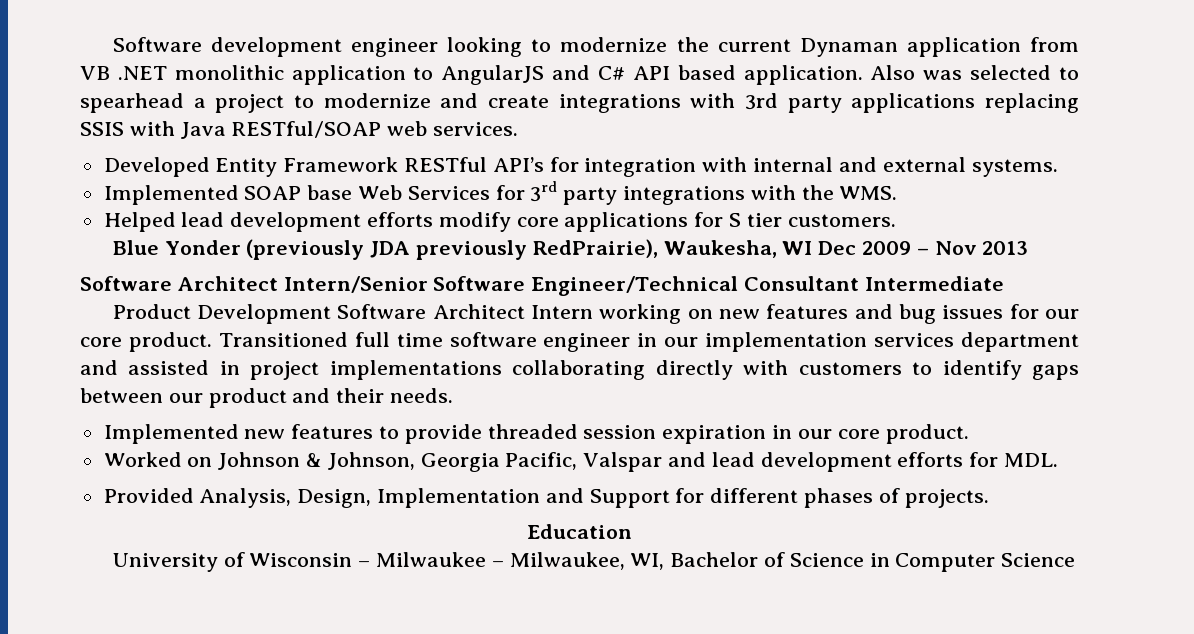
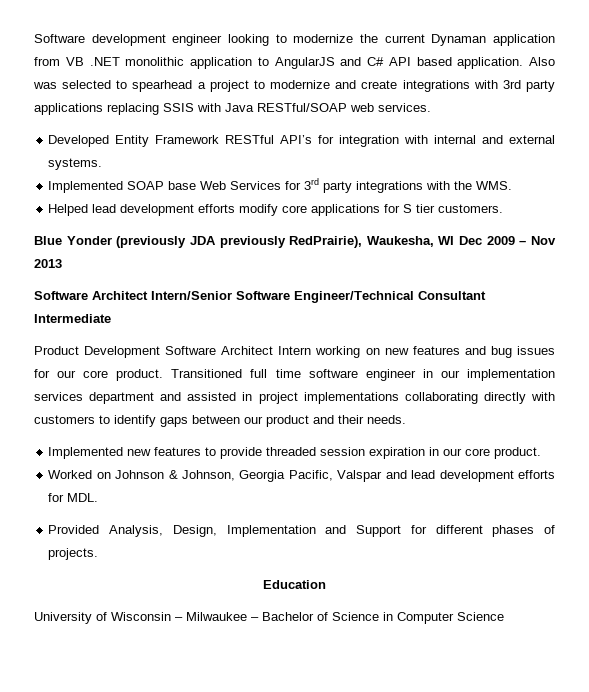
- University of Wisconsin – Milwaukee – Milwaukee, WI, Bachelor of Science in Computer Science
+ University of Wisconsin – Milwaukee – Bachelor of Science in Computer Science

